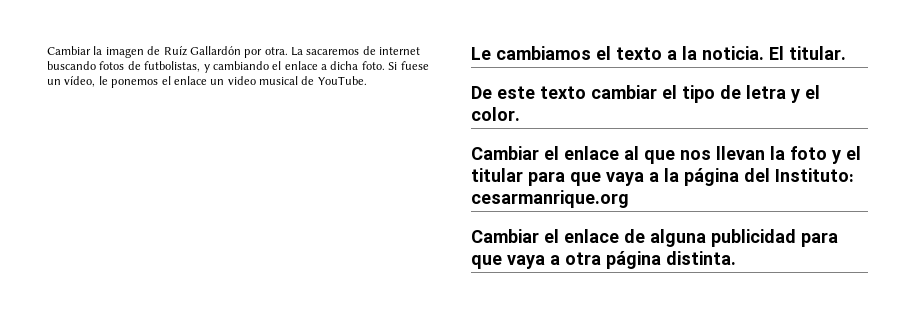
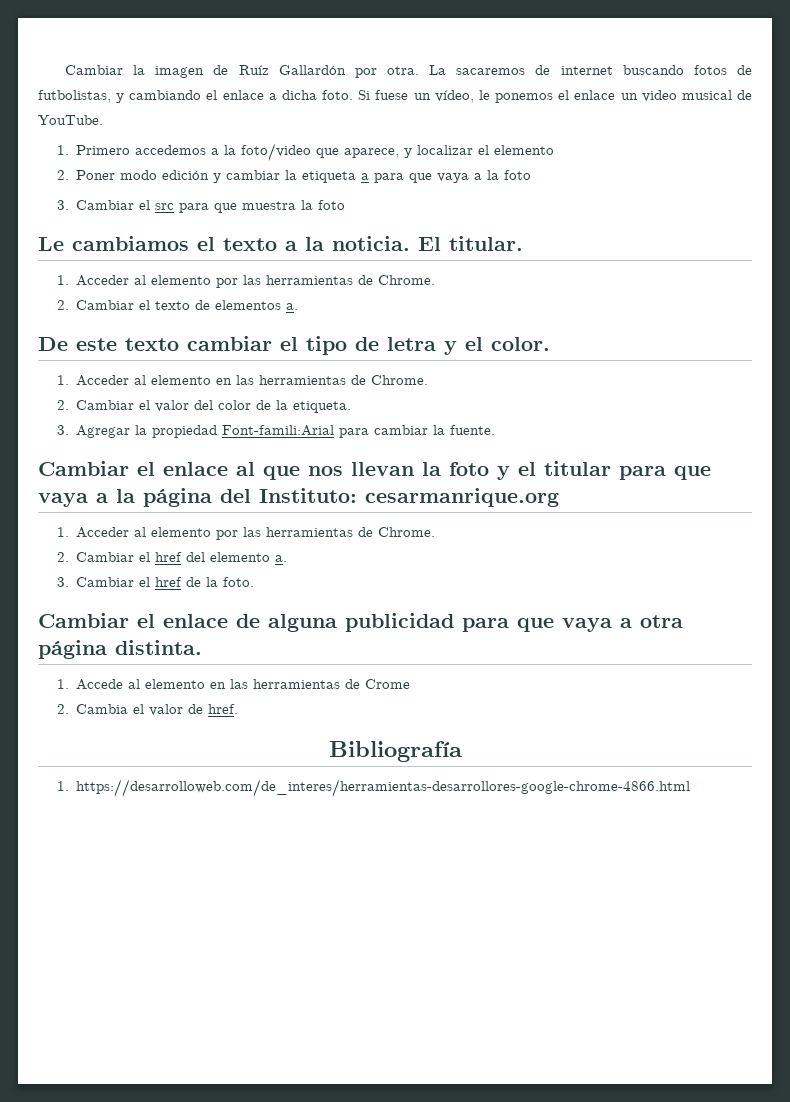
+ 1. Primero accedemos a la foto/video que aparece, y localizar el elemento
+ 2. Poner modo edición y cambiar la etiqueta a para que vaya a la foto
+ 3. Cambiar el src para que muestra la foto
  El titular.
+ 1. Acceder al elemento por las herramientas de Chrome.
+ 2. Cambiar el texto de elementos a.
+ 1. Acceder al elemento en las herramientas de Chrome.
+ 2. Cambiar el valor del color de la etiqueta.
+ 3. Agregar la propiedad Font-famili:Arial para cambiar la fuente.
  Cambiar el enlace al que nos llevan la foto y el titular para que vaya a la página del Instituto: cesarmanrique.org
+ 1. Acceder al elemento por las herramientas de Chrome.
+ 2. Cambiar el href del elemento a.
+ 3. Cambiar el href de la foto.
+ 1. Accede al elemento en las herramientas de Crome
+ 2. Cambia el valor de href.
+ Bibliografía
+ 1. https://desarrolloweb.com/de_interes/herramientas-desarrollores-google-chrome-4866.html

